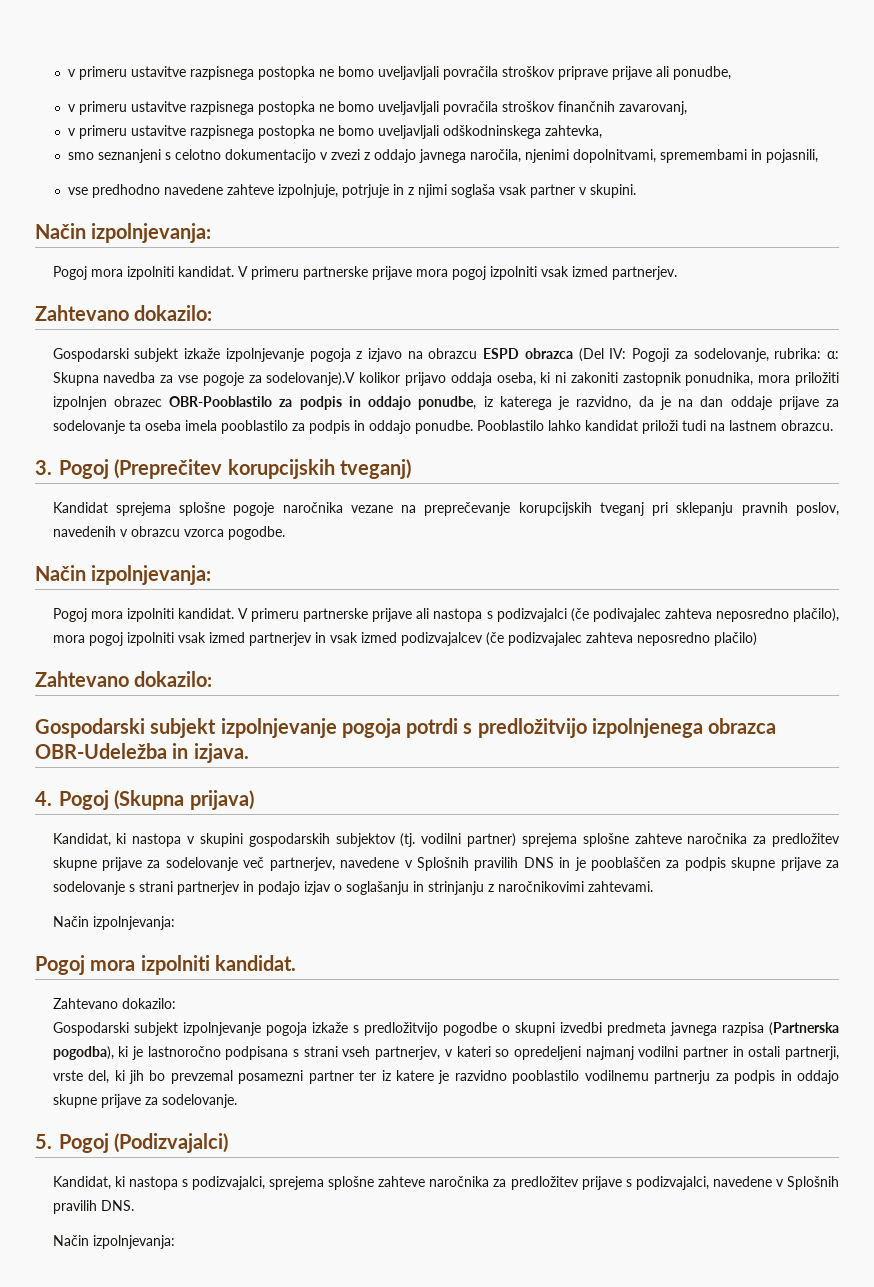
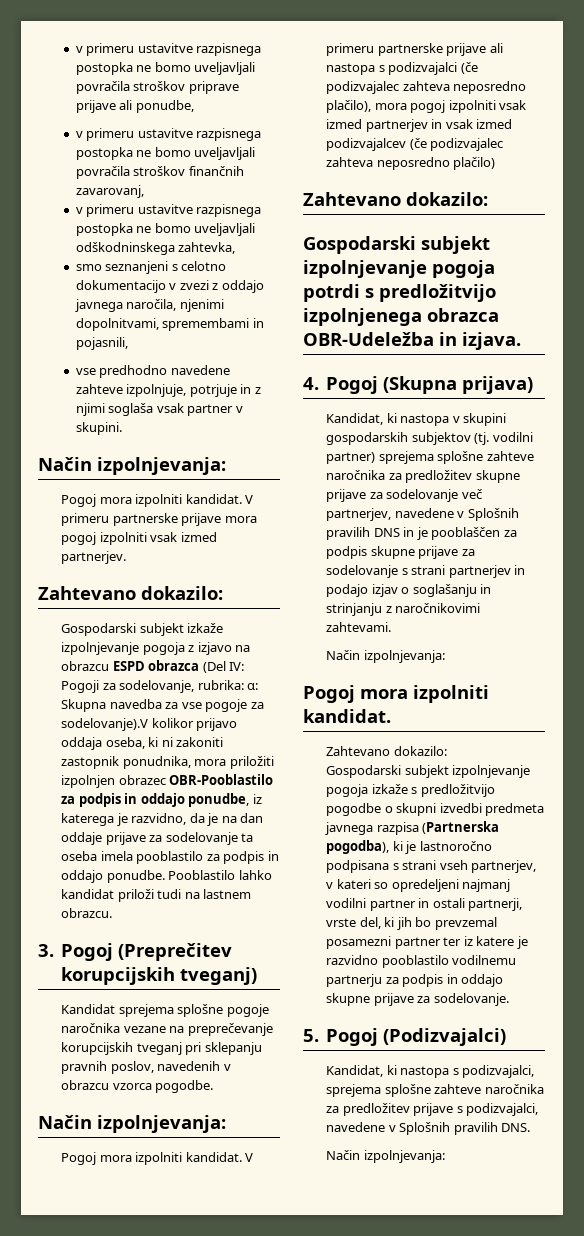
- V primeru partnerske prijave ali nastopa s podizvajalci (če podivajalec zahteva neposredno plačilo), mora pogoj izpolniti vsak izmed partnerjev in vsak izmed podizvajalcev (če podizvajalec zahteva neposredno plačilo)
+ V primeru partnerske prijave ali nastopa s podizvajalci (če podizvajalec zahteva neposredno plačilo), mora pogoj izpolniti vsak izmed partnerjev in vsak izmed podizvajalcev (če podizvajalec zahteva neposredno plačilo)

